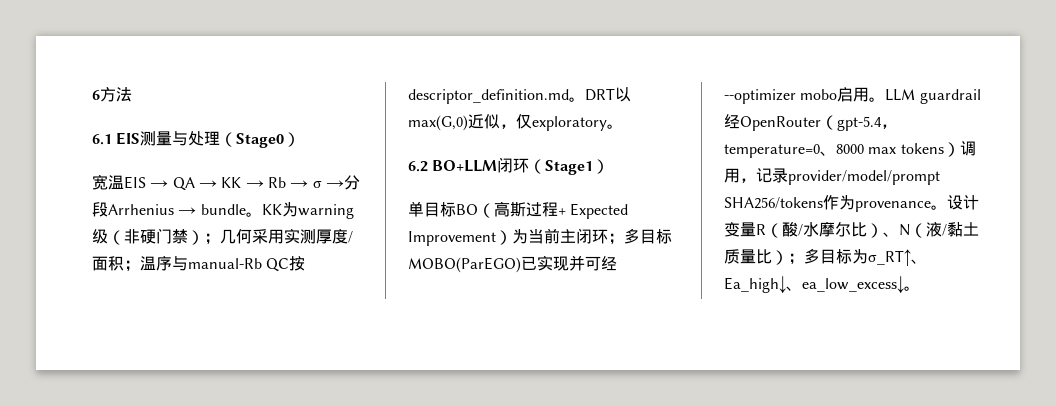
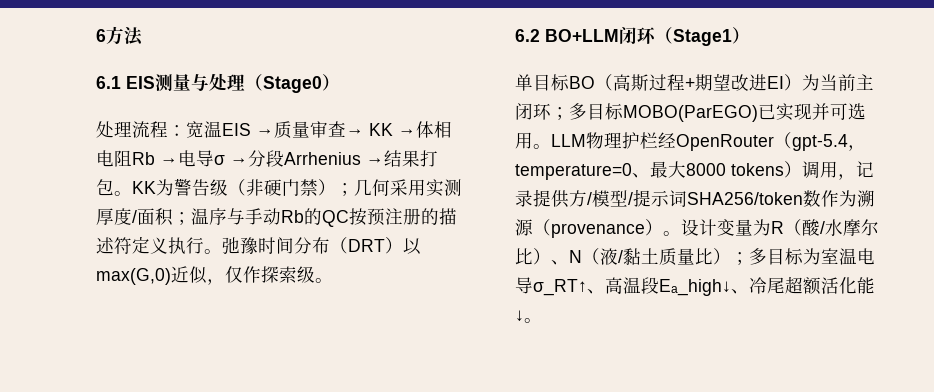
- 宽温EIS → QA → KK → Rb → σ →分段Arrhenius → bundle。
+ 处理流程：宽温EIS →质量审查→ KK →体相电阻Rb →电导σ →分段Arrhenius →结果打包。
- KK为warning级（非硬门禁）；几何采用实测厚度/面积；温序与manual-Rb QC按descriptor_definition.md。DRT以max(G,0)近似，仅exploratory。
+ KK为警告级（非硬门禁）；几何采用实测厚度/面积；温序与手动Rb的QC按预注册的描述符定义执行。弛豫时间分布（DRT）以max(G,0)近似，仅作探索级。
- 单目标BO（高斯过程+ Expected Improvement）为当前主闭环；多目标MOBO(ParEGO)已实现并可经--optimizer mobo启用。LLM guardrail经OpenRouter（gpt-5.4，temperature=0、8000 max tokens）调用，记录provider/model/prompt SHA256/tokens作为provenance。
+ 单目标BO（高斯过程+期望改进EI）为当前主闭环；多目标MOBO(ParEGO)已实现并可选用。LLM物理护栏经OpenRouter（gpt-5.4，temperature=0、最大8000 tokens）调用，记录提供方/模型/提示词SHA256/token数作为溯源（provenance）。
- 设计变量R（酸/水摩尔比）、N（液/黏土质量比）；多目标为σ_RT↑、Ea_high↓、ea_low_excess↓。
+ 设计变量为R（酸/水摩尔比）、N（液/黏土质量比）；多目标为室温电导σ_RT↑、高温段Eₐ_high↓、冷尾超额活化能↓。

